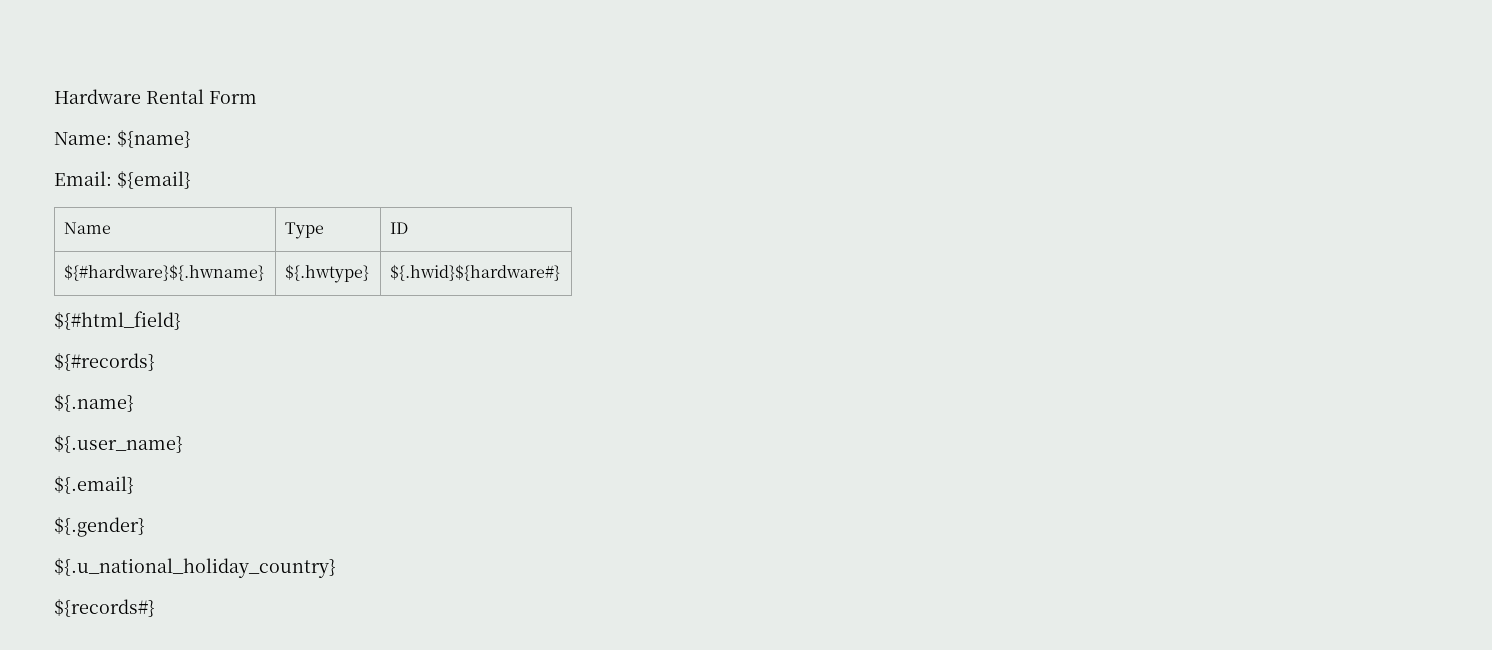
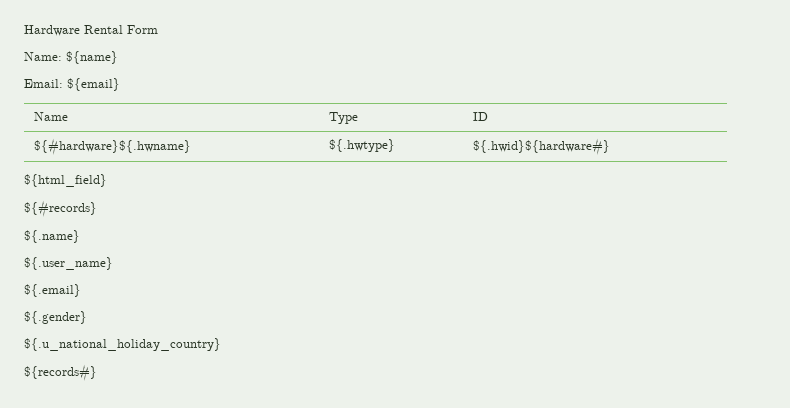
- ${#html_field}
+ ${html_field}

